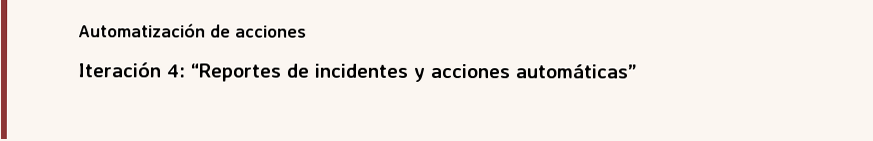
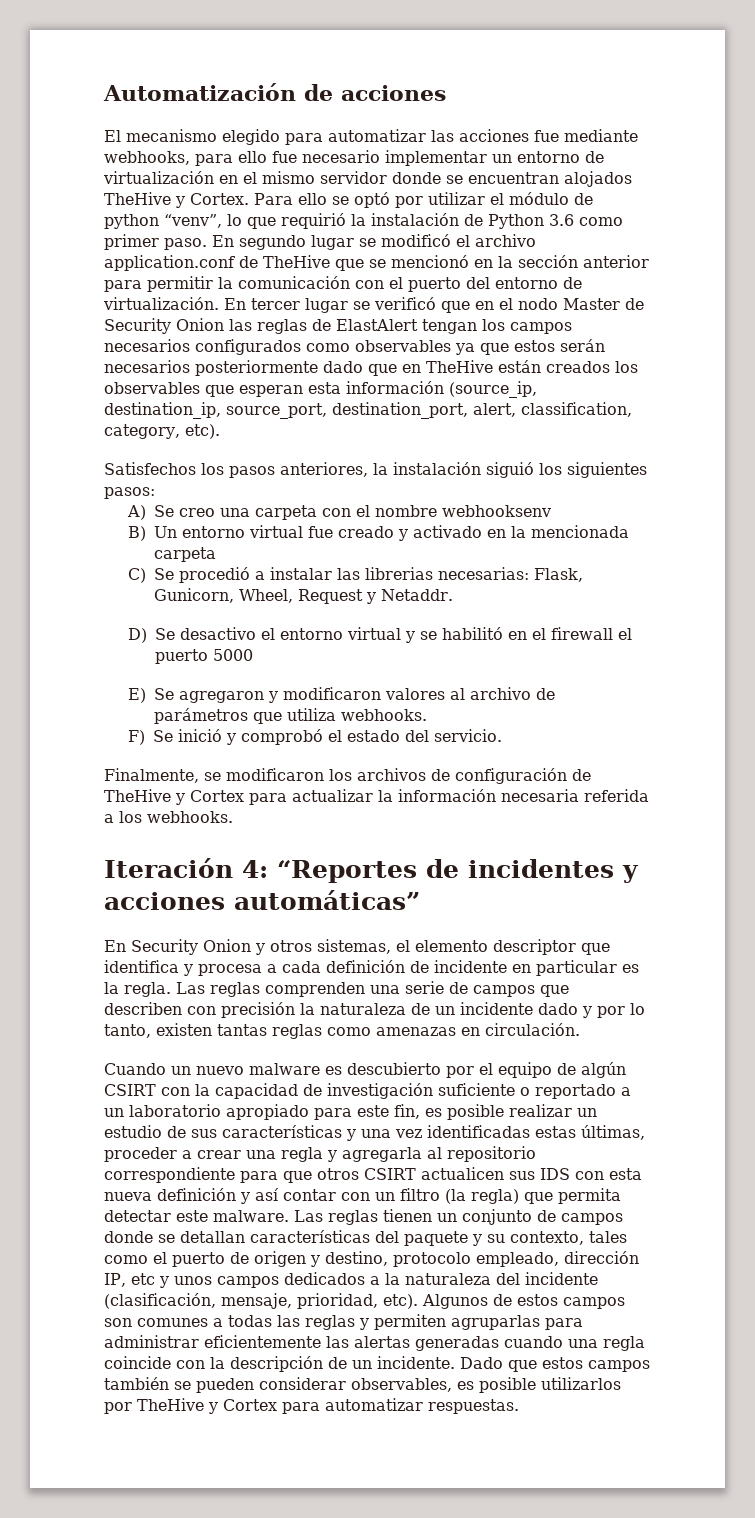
+ El mecanismo elegido para automatizar las acciones fue mediante webhooks, para ello fue necesario implementar un entorno de virtualización en el mismo servidor donde se encuentran alojados TheHive y Cortex. Para ello se optó por utilizar el módulo de python “venv”, lo que requirió la instalación de Python 3.6 como primer paso. En segundo lugar se modificó el archivo application.conf de TheHive que se mencionó en la sección anterior para permitir la comunicación con el puerto del entorno de virtualización. En tercer lugar se verificó que en el nodo Master de Security Onion las reglas de ElastAlert tengan los campos necesarios configurados como observables ya que estos serán necesarios posteriormente dado que en TheHive están creados los observables que esperan esta información (source_ip, destination_ip, source_port, destination_port, alert, classification, category, etc).
+ Satisfechos los pasos anteriores, la instalación siguió los siguientes pasos:
+ A) Se creo una carpeta con el nombre webhooksenv
+ B) Un entorno virtual fue creado y activado en la mencionada carpeta
+ C) Se procedió a instalar las librerias necesarias: Flask, Gunicorn, Wheel, Request y Netaddr.
+ D) Se desactivo el entorno virtual y se habilitó en el firewall el puerto 5000
+ E) Se agregaron y modificaron valores al archivo de parámetros que utiliza webhooks.
+ F) Se inició y comprobó el estado del servicio.
+ Finalmente, se modificaron los archivos de configuración de TheHive y Cortex para actualizar la información necesaria referida a los webhooks.
+ En Security Onion y otros sistemas, el elemento descriptor que identifica y procesa a cada definición de incidente en particular es la regla. Las reglas comprenden una serie de campos que describen con precisión la naturaleza de un incidente dado y por lo tanto, existen tantas reglas como amenazas en circulación.
+ Cuando un nuevo malware es descubierto por el equipo de algún CSIRT con la capacidad de investigación suficiente o reportado a un laboratorio apropiado para este fin, es posible realizar un estudio de sus características y una vez identificadas estas últimas, proceder a crear una regla y agregarla al repositorio correspondiente para que otros CSIRT actualicen sus IDS con esta nueva definición y así contar con un filtro (la regla) que permita detectar este malware. Las reglas tienen un conjunto de campos donde se detallan características del paquete y su contexto, tales como el puerto de origen y destino, protocolo empleado, dirección IP, etc y unos campos dedicados a la naturaleza del incidente (clasificación, mensaje, prioridad, etc). Algunos de estos campos son comunes a todas las reglas y permiten agruparlas para administrar eficientemente las alertas generadas cuando una regla coincide con la descripción de un incidente. Dado que estos campos también se pueden considerar observables, es posible utilizarlos por TheHive y Cortex para automatizar respuestas.

